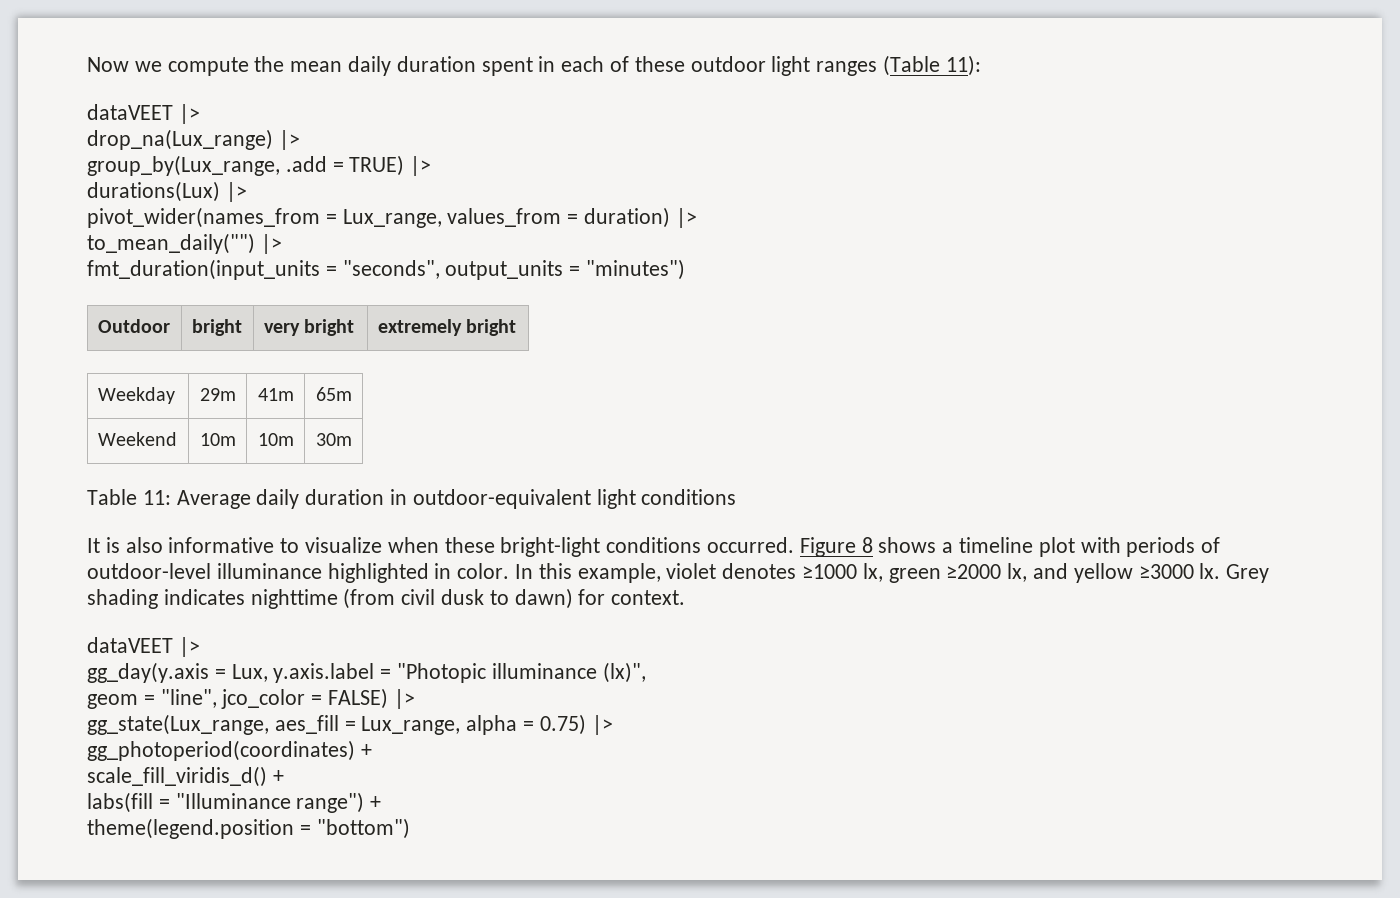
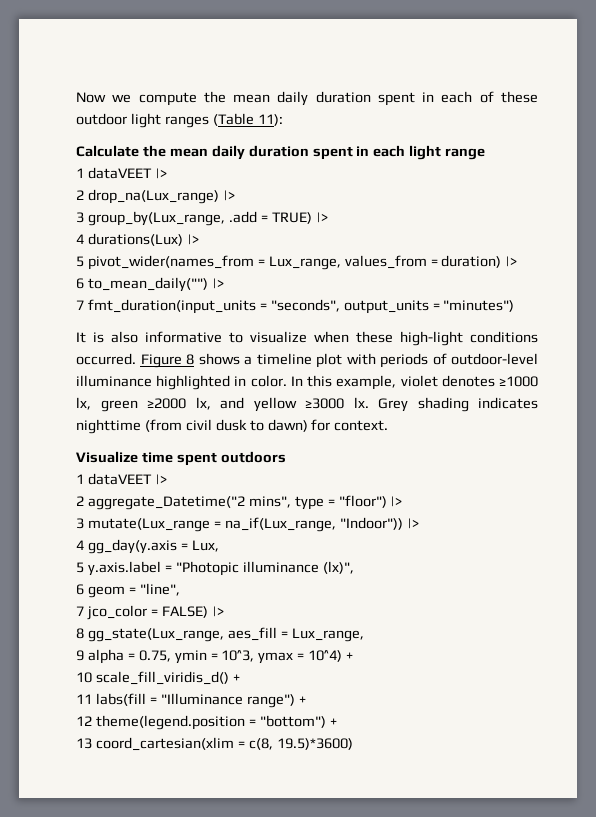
  Now we compute the mean daily duration spent in each of these outdoor light ranges (Table 11):
- dataVEET |>
- drop_na(Lux_range) |>
+ Calculate the mean daily duration spent in each light range
+ 1 dataVEET |>
+ 2 drop_na(Lux_range) |>
- group_by(Lux_range, .add = TRUE) |>
+ 3 group_by(Lux_range, .add = TRUE) |>
- durations(Lux) |>
+ 4 durations(Lux) |>
- pivot_wider(names_from = Lux_range, values_from = duration) |>
+ 5 pivot_wider(names_from = Lux_range, values_from = duration) |>
- to_mean_daily("") |>
+ 6 to_mean_daily("") |>
- fmt_duration(input_units = "seconds", output_units = "minutes")
+ 7 fmt_duration(input_units = "seconds", output_units = "minutes")
- Outdoor | bright | very bright | extremely bright
- Weekday | 29m | 41m | 65m
- Weekend | 10m | 10m | 30m
- Table 11: Average daily duration in outdoor-equivalent light conditions
- It is also informative to visualize when these bright-light conditions occurred.
+ It is also informative to visualize when these high-light conditions occurred.
  Grey shading indicates nighttime (from civil dusk to dawn) for context.
- dataVEET |>
- gg_day(y.axis = Lux, y.axis.label = "Photopic illuminance (lx)",
+ Visualize time spent outdoors
+ 1 dataVEET |>
+ 2 aggregate_Datetime("2 mins", type = "floor") |>
+ 3 mutate(Lux_range = na_if(Lux_range, "Indoor")) |>
+ 4 gg_day(y.axis = Lux,
+ 5 y.axis.label = "Photopic illuminance (lx)",
- geom = "line", jco_color = FALSE) |>
+ 6 geom = "line",
+ 7 jco_color = FALSE) |>
- gg_state(Lux_range, aes_fill = Lux_range, alpha = 0.75) |>
- gg_photoperiod(coordinates) +
- scale_fill_viridis_d() +
+ 8 gg_state(Lux_range, aes_fill = Lux_range,
+ 9 alpha = 0.75, ymin = 10^3, ymax = 10^4) +
+ 10 scale_fill_viridis_d() +
- labs(fill = "Illuminance range") +
+ 11 labs(fill = "Illuminance range") +
- theme(legend.position = "bottom")
+ 12 theme(legend.position = "bottom") +
+ 13 coord_cartesian(xlim = c(8, 19.5)*3600)

